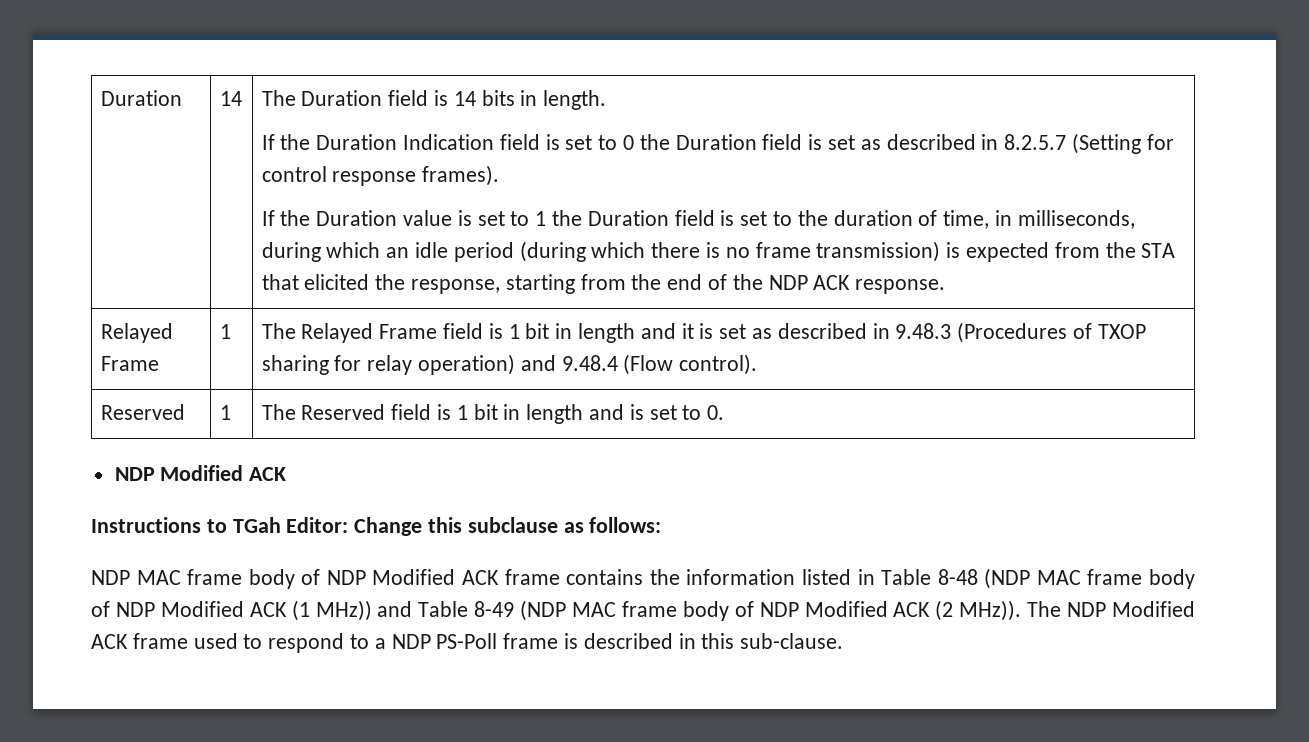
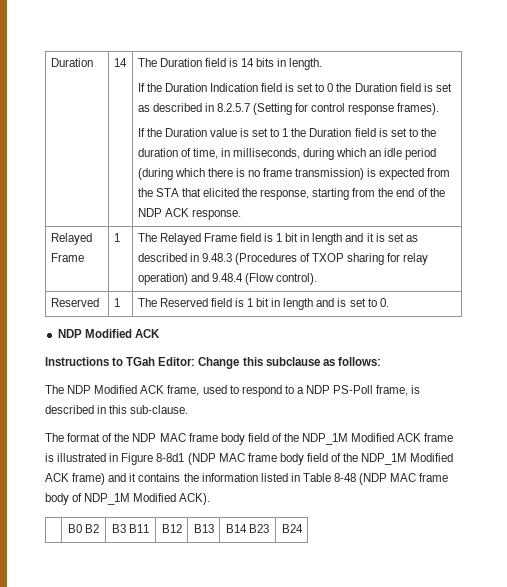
- NDP MAC frame body of NDP Modified ACK frame contains the information listed in Table 8-48 (NDP MAC frame body of NDP Modified ACK (1 MHz)) and Table 8-49 (NDP MAC frame body of NDP Modified ACK (2 MHz)). The NDP Modified ACK frame used to respond to a NDP PS-Poll frame is described in this sub-clause.
+ The NDP Modified ACK frame, used to respond to a NDP PS-Poll frame, is described in this sub-clause.
+ The format of the NDP MAC frame body field of the NDP_1M Modified ACK frame is illustrated in Figure 8-8d1 (NDP MAC frame body field of the NDP_1M Modified ACK frame) and it contains the information listed in Table 8-48 (NDP MAC frame body of NDP_1M Modified ACK).
+ | B0 B2 | B3 B11 | B12 | B13 | B14 B23 | B24

